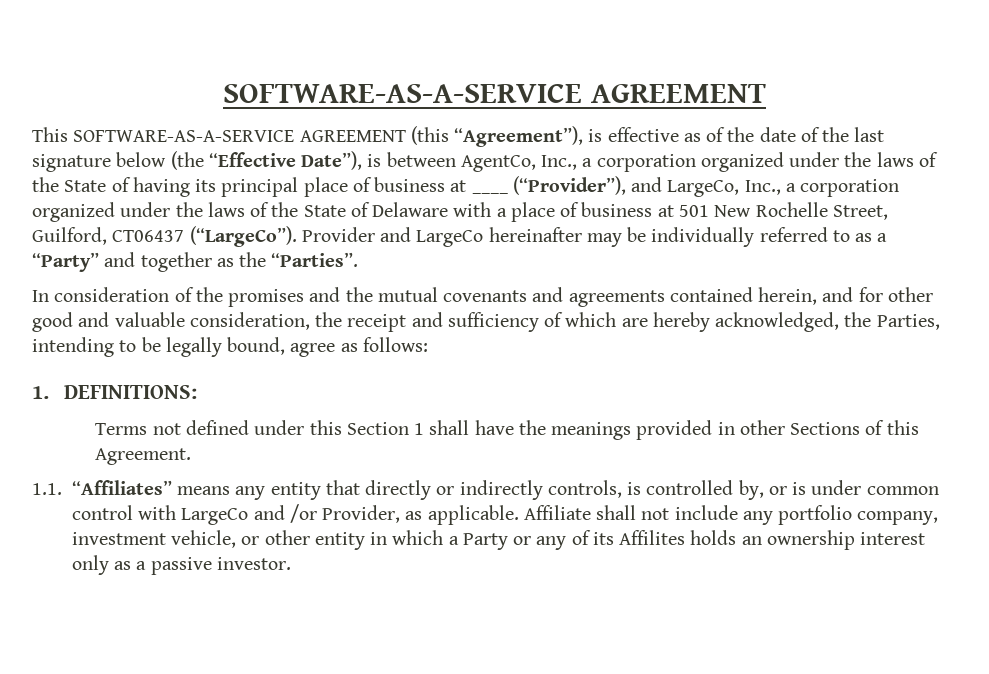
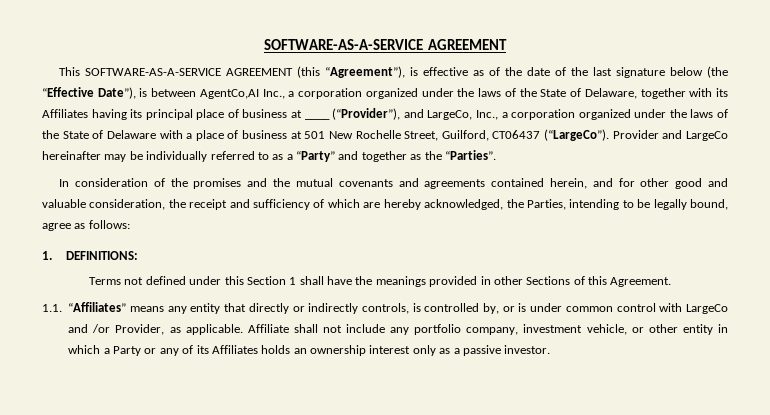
- This SOFTWARE-AS-A-SERVICE AGREEMENT (this “Agreement”), is effective as of the date of the last signature below (the “Effective Date”), is between AgentCo, Inc., a corporation organized under the laws of the State of having its principal place of business at ____ (“Provider”), and LargeCo, Inc., a corporation organized under the laws of the State of Delaware with a place of business at 501 New Rochelle Street, Guilford, CT06437 (“LargeCo”).
+ This SOFTWARE-AS-A-SERVICE AGREEMENT (this “Agreement”), is effective as of the date of the last signature below (the “Effective Date”), is between AgentCo,AI Inc., a corporation organized under the laws of the State of Delaware, together with its Affiliates having its principal place of business at ____ (“Provider”), and LargeCo, Inc., a corporation organized under the laws of the State of Delaware with a place of business at 501 New Rochelle Street, Guilford, CT06437 (“LargeCo”).
- Affiliate shall not include any portfolio company, investment vehicle, or other entity in which a Party or any of its Affilites holds an ownership interest only as a passive investor.
+ Affiliate shall not include any portfolio company, investment vehicle, or other entity in which a Party or any of its Affiliates holds an ownership interest only as a passive investor.

